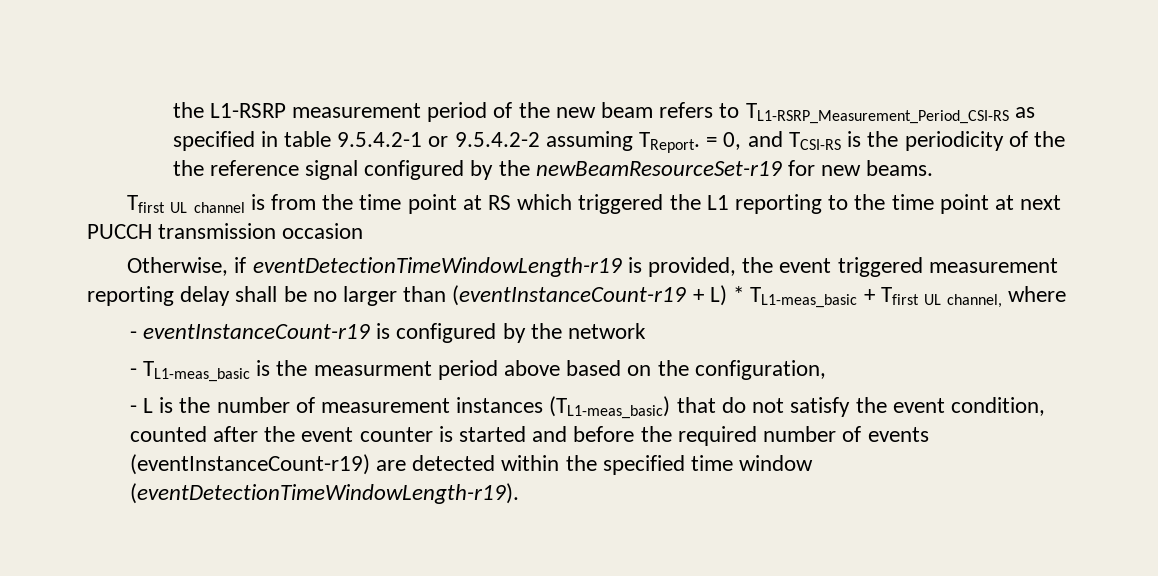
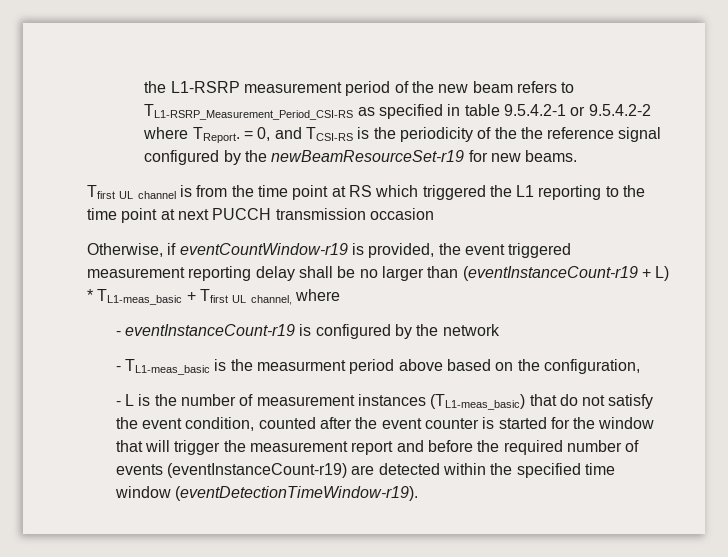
- the L1-RSRP measurement period of the new beam refers to TL1-RSRP_Measurement_Period_CSI-RS as specified in table 9.5.4.2-1 or 9.5.4.2-2 assuming TReport.
+ the L1-RSRP measurement period of the new beam refers to TL1-RSRP_Measurement_Period_CSI-RS as specified in table 9.5.4.2-1 or 9.5.4.2-2 where TReport.
- Otherwise, if eventDetectionTimeWindowLength-r19 is provided, the event triggered measurement reporting delay shall be no larger than (eventInstanceCount-r19 + L) * TL1-meas_basic + Tfirst UL channel, where
+ Otherwise, if eventCountWindow-r19 is provided, the event triggered measurement reporting delay shall be no larger than (eventInstanceCount-r19 + L) * TL1-meas_basic + Tfirst UL channel, where
- - L is the number of measurement instances (TL1-meas_basic) that do not satisfy the event condition, counted after the event counter is started and before the required number of events (eventInstanceCount-r19) are detected within the specified time window (eventDetectionTimeWindowLength-r19).
+ - L is the number of measurement instances (TL1-meas_basic) that do not satisfy the event condition, counted after the event counter is started for the window that will trigger the measurement report and before the required number of events (eventInstanceCount-r19) are detected within the specified time window (eventDetectionTimeWindow-r19).

